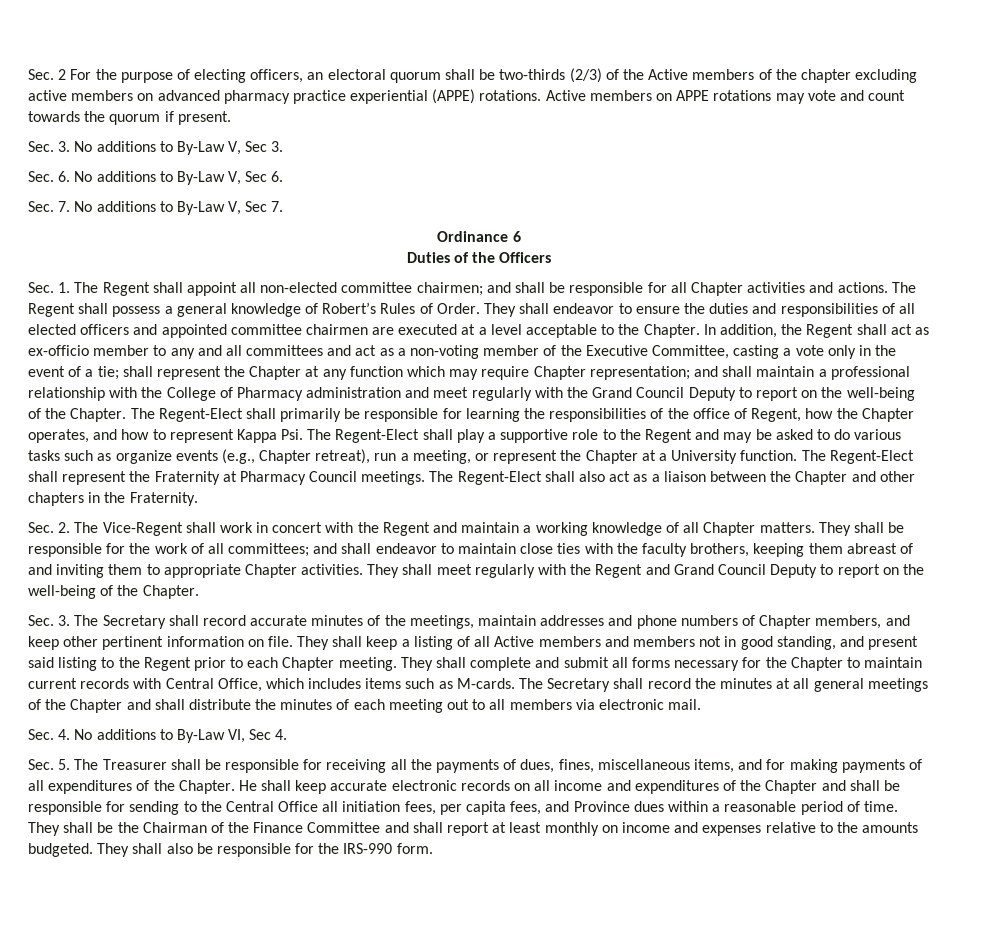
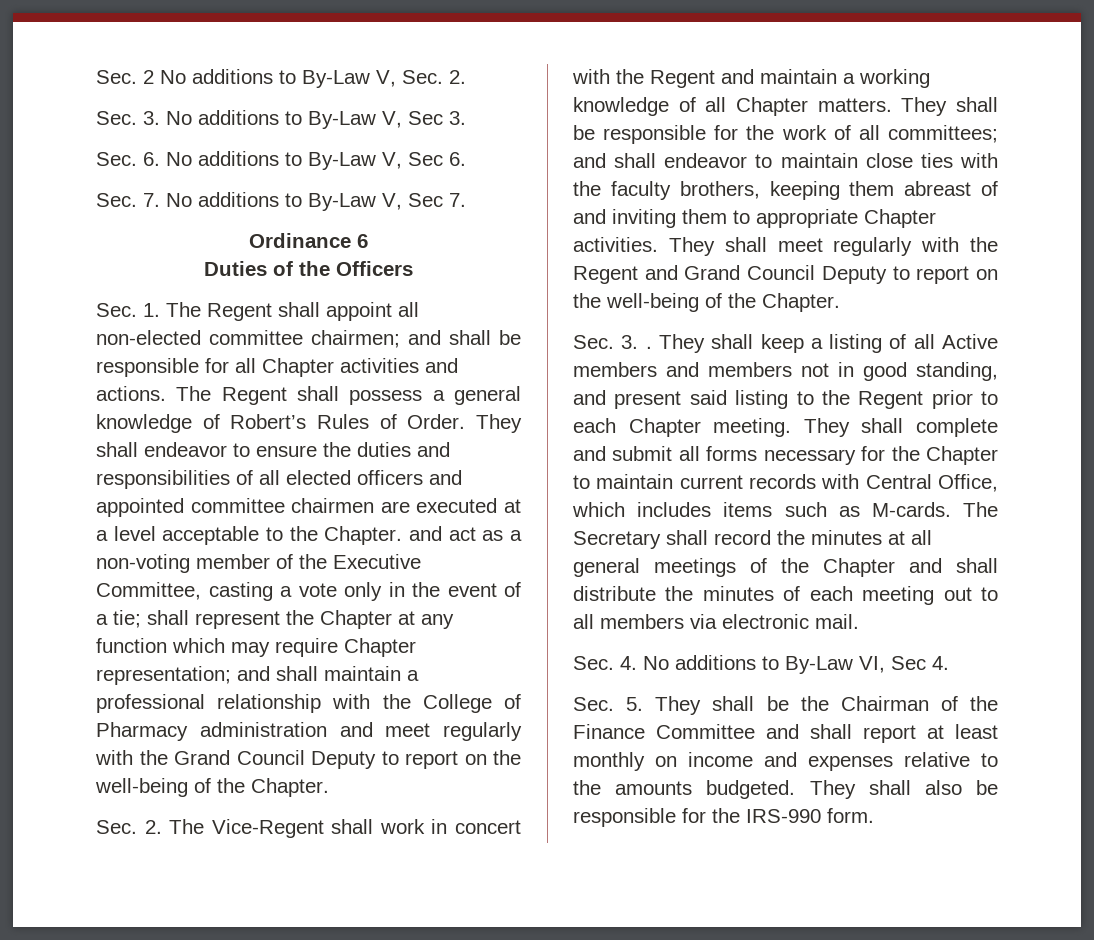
- Sec. 2 For the purpose of electing officers, an electoral quorum shall be two-thirds (2/3) of the Active members of the chapter excluding active members on advanced pharmacy practice experiential (APPE) rotations. Active members on APPE rotations may vote and count towards the quorum if present.
+ Sec. 2 No additions to By-Law V, Sec. 2.
- They shall endeavor to ensure the duties and responsibilities of all elected officers and appointed committee chairmen are executed at a level acceptable to the Chapter. In addition, the Regent shall act as ex-officio member to any and all committees and act as a non-voting member of the Executive Committee, casting a vote only in the event of a tie;
+ They shall endeavor to ensure the duties and responsibilities of all elected officers and appointed committee chairmen are executed at a level acceptable to the Chapter. and act as a non-voting member of the Executive Committee, casting a vote only in the event of a tie;
- The Regent-Elect shall primarily be responsible for learning the responsibilities of the office of Regent, how the Chapter operates, and how to represent Kappa Psi. The Regent-Elect shall play a supportive role to the Regent and may be asked to do various tasks such as organize events (e.g., Chapter retreat), run a meeting, or represent the Chapter at a University function. The Regent-Elect shall represent the Fraternity at Pharmacy Council meetings. The Regent-Elect shall also act as a liaison between the Chapter and other chapters in the Fraternity.
- Sec. 3. The Secretary shall record accurate minutes of the meetings, maintain addresses and phone numbers of Chapter members, and keep other pertinent information on file.
+ Sec. 3. .
- Sec. 5. The Treasurer shall be responsible for receiving all the payments of dues, fines, miscellaneous items, and for making payments of all expenditures of the Chapter. He shall keep accurate electronic records on all income and expenditures of the Chapter and shall be responsible for sending to the Central Office all initiation fees, per capita fees, and Province dues within a reasonable period of time. They shall be the Chairman of the Finance Committee and shall report at least monthly on income and expenses relative to the amounts budgeted.
+ Sec. 5. They shall be the Chairman of the Finance Committee and shall report at least monthly on income and expenses relative to the amounts budgeted.

